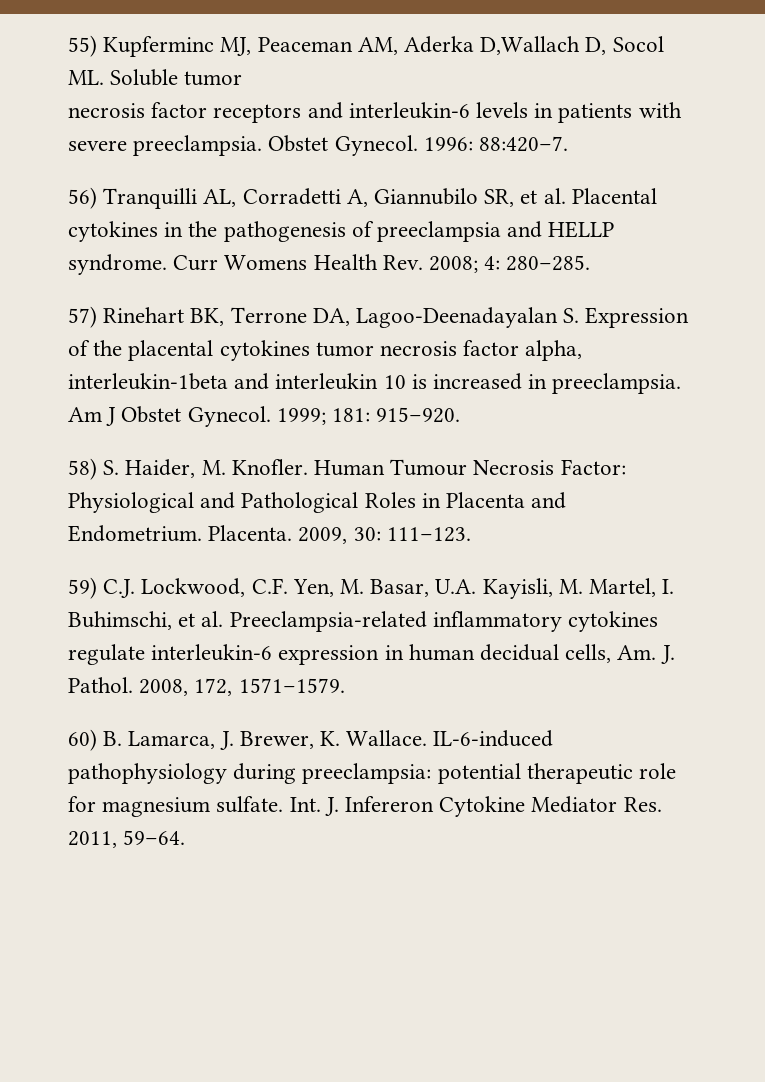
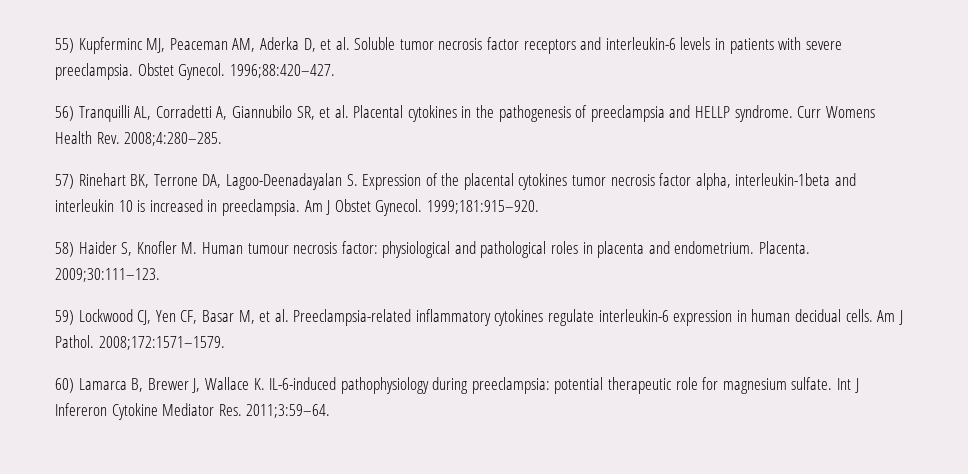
- 55) Kupferminc MJ, Peaceman AM, Aderka D,Wallach D, Socol ML. Soluble tumor
- necrosis factor receptors and interleukin-6 levels in patients with severe preeclampsia.
+ 55) Kupferminc MJ, Peaceman AM, Aderka D, et al. Soluble tumor necrosis factor receptors and interleukin-6 levels in patients with severe preeclampsia.
- 1996: 88:420–7.
+ 1996;88:420–427.
- Curr Womens Health Rev. 2008; 4: 280–285.
+ Curr Womens Health Rev. 2008;4:280–285.
- 1999; 181: 915–920.
- 58) S. Haider, M. Knofler. Human Tumour Necrosis Factor: Physiological and Pathological Roles in Placenta and Endometrium. Placenta. 2009, 30: 111–123.
- 59) C.J. Lockwood, C.F. Yen, M. Basar, U.A. Kayisli, M. Martel, I. Buhimschi, et al. Preeclampsia-related inflammatory cytokines regulate interleukin-6 expression in human decidual cells, Am. J. Pathol. 2008, 172, 1571–1579.
- 60) B. Lamarca, J. Brewer, K. Wallace. IL-6-induced pathophysiology during preeclampsia: potential therapeutic role for magnesium sulfate.
+ 1999;181:915–920.
+ 58) Haider S, Knofler M. Human tumour necrosis factor: physiological and pathological roles in placenta and endometrium. Placenta. 2009;30:111–123.
+ 59) Lockwood CJ, Yen CF, Basar M, et al. Preeclampsia-related inflammatory cytokines regulate interleukin-6 expression in human decidual cells. Am J Pathol. 2008;172:1571–1579.
+ 60) Lamarca B, Brewer J, Wallace K. IL-6-induced pathophysiology during preeclampsia: potential therapeutic role for magnesium sulfate.
- Int. J. Infereron Cytokine Mediator Res. 2011, 59–64.
+ Int J Infereron Cytokine Mediator Res. 2011;3:59–64.

